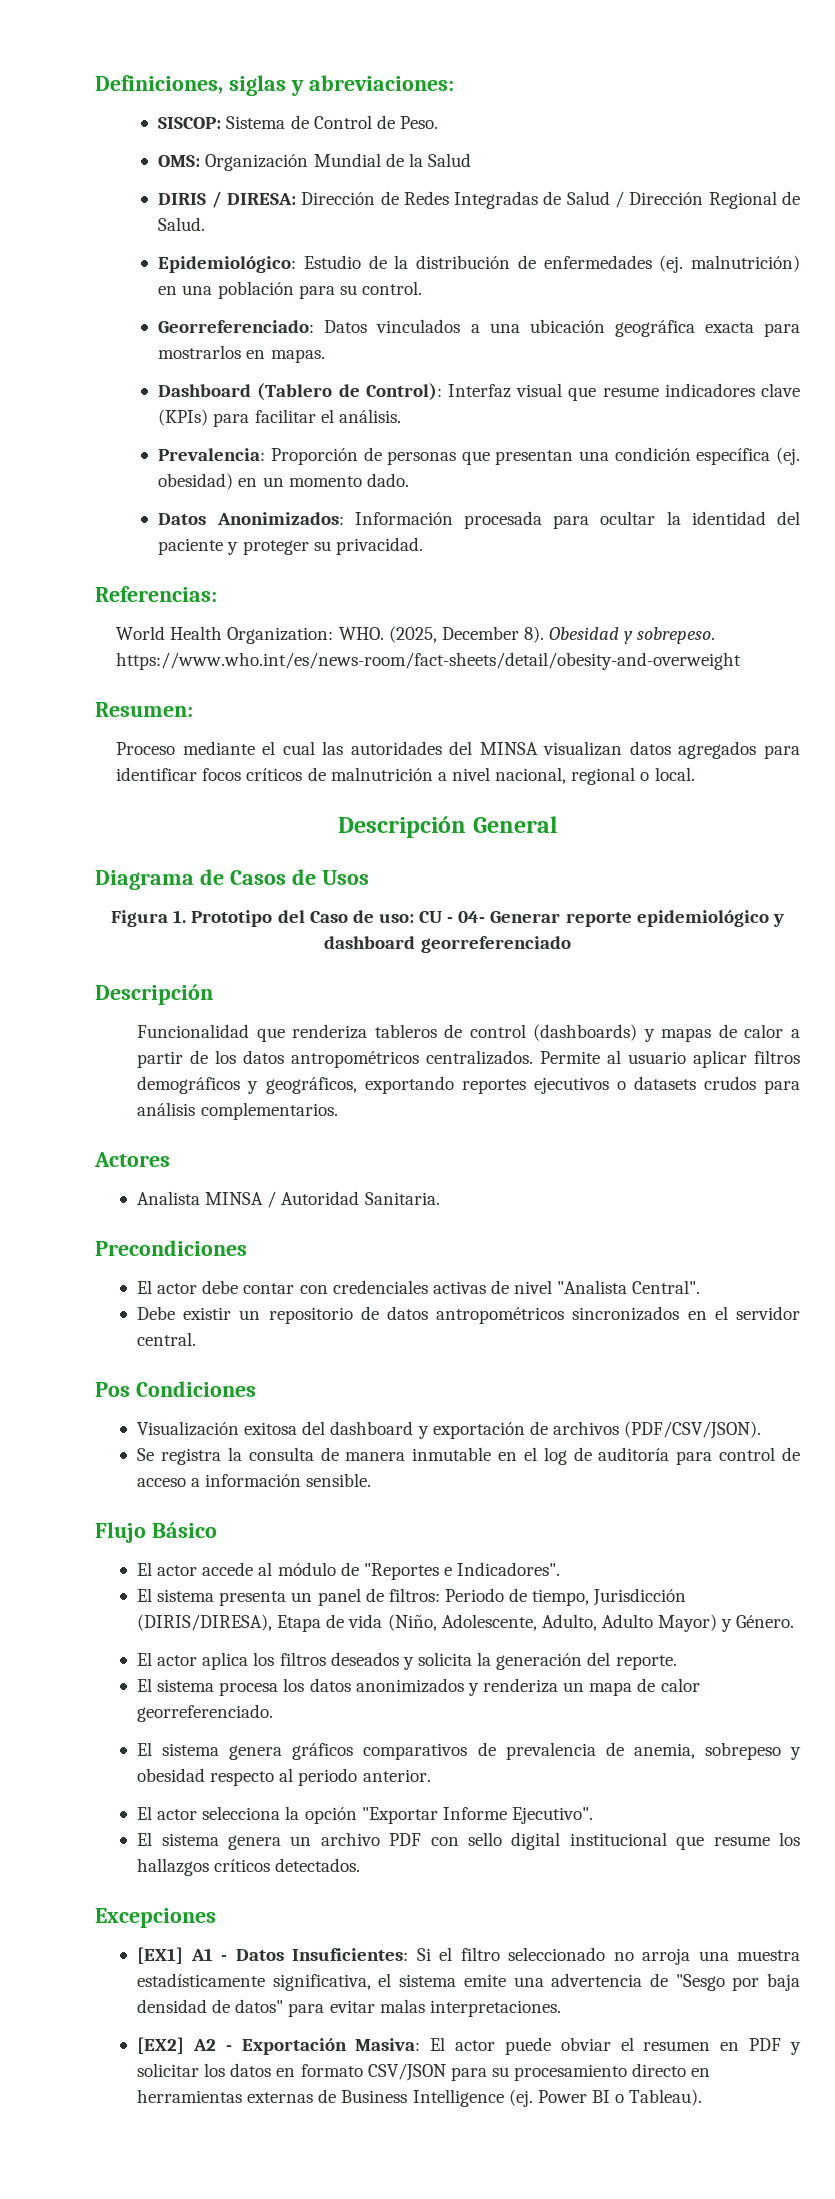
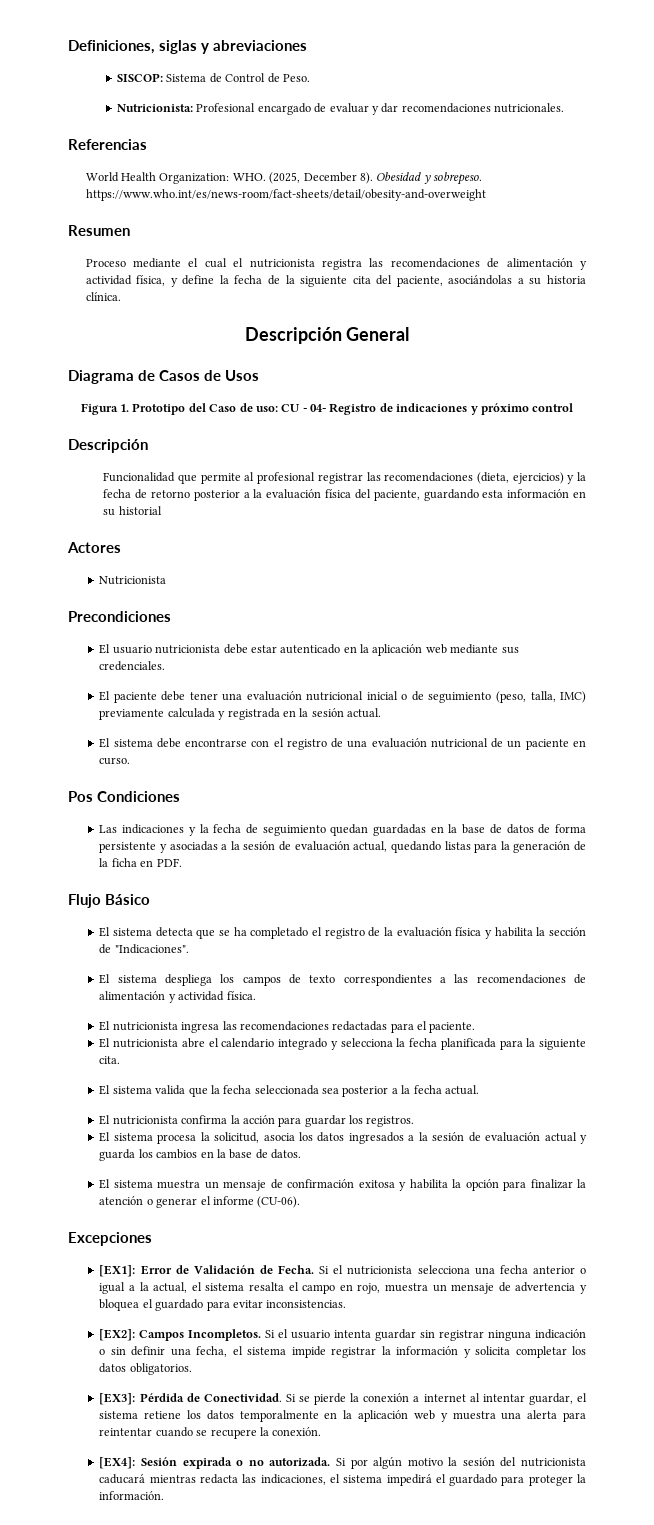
- Definiciones, siglas y abreviaciones:
+ Definiciones, siglas y abreviaciones
- OMS: Organización Mundial de la Salud
- DIRIS / DIRESA: Dirección de Redes Integradas de Salud / Dirección Regional de Salud.
- Epidemiológico: Estudio de la distribución de enfermedades (ej. malnutrición) en una población para su control.
- Georreferenciado: Datos vinculados a una ubicación geográfica exacta para mostrarlos en mapas.
- Dashboard (Tablero de Control): Interfaz visual que resume indicadores clave (KPIs) para facilitar el análisis.
- Prevalencia: Proporción de personas que presentan una condición específica (ej. obesidad) en un momento dado.
- Datos Anonimizados: Información procesada para ocultar la identidad del paciente y proteger su privacidad.
- Referencias:
+ Nutricionista: Profesional encargado de evaluar y dar recomendaciones nutricionales.
+ Referencias
- Resumen:
+ Resumen
- Proceso mediante el cual las autoridades del MINSA visualizan datos agregados para identificar focos críticos de malnutrición a nivel nacional, regional o local.
+ Proceso mediante el cual el nutricionista registra las recomendaciones de alimentación y actividad física, y define la fecha de la siguiente cita del paciente, asociándolas a su historia clínica.
- Figura 1. Prototipo del Caso de uso: CU - 04- Generar reporte epidemiológico y dashboard georreferenciado
+ Figura 1. Prototipo del Caso de uso: CU - 04- Registro de indicaciones y próximo control
  Descripción
- Funcionalidad que renderiza tableros de control (dashboards) y mapas de calor a partir de los datos antropométricos centralizados. Permite al usuario aplicar filtros demográficos y geográficos, exportando reportes ejecutivos o datasets crudos para análisis complementarios.
+ Funcionalidad que permite al profesional registrar las recomendaciones (dieta, ejercicios) y la fecha de retorno posterior a la evaluación física del paciente, guardando esta información en su historial
  Actores
- Analista MINSA / Autoridad Sanitaria.
+ Nutricionista
  Precondiciones
- El actor debe contar con credenciales activas de nivel "Analista Central".
- Debe existir un repositorio de datos antropométricos sincronizados en el servidor central.
+ El usuario nutricionista debe estar autenticado en la aplicación web mediante sus credenciales.
+ El paciente debe tener una evaluación nutricional inicial o de seguimiento (peso, talla, IMC) previamente calculada y registrada en la sesión actual.
+ El sistema debe encontrarse con el registro de una evaluación nutricional de un paciente en curso.
  Pos Condiciones
- Visualización exitosa del dashboard y exportación de archivos (PDF/CSV/JSON).
- Se registra la consulta de manera inmutable en el log de auditoría para control de acceso a información sensible.
+ Las indicaciones y la fecha de seguimiento quedan guardadas en la base de datos de forma persistente y asociadas a la sesión de evaluación actual, quedando listas para la generación de la ficha en PDF.
  Flujo Básico
- El actor accede al módulo de "Reportes e Indicadores".
- El sistema presenta un panel de filtros: Periodo de tiempo, Jurisdicción (DIRIS/DIRESA), Etapa de vida (Niño, Adolescente, Adulto, Adulto Mayor) y Género.
- El actor aplica los filtros deseados y solicita la generación del reporte.
- El sistema procesa los datos anonimizados y renderiza un mapa de calor georreferenciado.
- El sistema genera gráficos comparativos de prevalencia de anemia, sobrepeso y obesidad respecto al periodo anterior.
- El actor selecciona la opción "Exportar Informe Ejecutivo".
- El sistema genera un archivo PDF con sello digital institucional que resume los hallazgos críticos detectados.
+ El sistema detecta que se ha completado el registro de la evaluación física y habilita la sección de "Indicaciones".
+ El sistema despliega los campos de texto correspondientes a las recomendaciones de alimentación y actividad física.
+ El nutricionista ingresa las recomendaciones redactadas para el paciente.
+ El nutricionista abre el calendario integrado y selecciona la fecha planificada para la siguiente cita.
+ El sistema valida que la fecha seleccionada sea posterior a la fecha actual.
+ El nutricionista confirma la acción para guardar los registros.
+ El sistema procesa la solicitud, asocia los datos ingresados a la sesión de evaluación actual y guarda los cambios en la base de datos.
+ El sistema muestra un mensaje de confirmación exitosa y habilita la opción para finalizar la atención o generar el informe (CU-06).
  Excepciones
- [EX1] A1 - Datos Insuficientes: Si el filtro seleccionado no arroja una muestra estadísticamente significativa, el sistema emite una advertencia de "Sesgo por baja densidad de datos" para evitar malas interpretaciones.
- [EX2] A2 - Exportación Masiva: El actor puede obviar el resumen en PDF y solicitar los datos en formato CSV/JSON para su procesamiento directo en herramientas externas de Business Intelligence (ej. Power BI o Tableau).
+ [EX1]: Error de Validación de Fecha. Si el nutricionista selecciona una fecha anterior o igual a la actual, el sistema resalta el campo en rojo, muestra un mensaje de advertencia y bloquea el guardado para evitar inconsistencias.
+ [EX2]: Campos Incompletos. Si el usuario intenta guardar sin registrar ninguna indicación o sin definir una fecha, el sistema impide registrar la información y solicita completar los datos obligatorios.
+ [EX3]: Pérdida de Conectividad. Si se pierde la conexión a internet al intentar guardar, el sistema retiene los datos temporalmente en la aplicación web y muestra una alerta para reintentar cuando se recupere la conexión.
+ [EX4]: Sesión expirada o no autorizada. Si por algún motivo la sesión del nutricionista caducará mientras redacta las indicaciones, el sistema impedirá el guardado para proteger la información.

